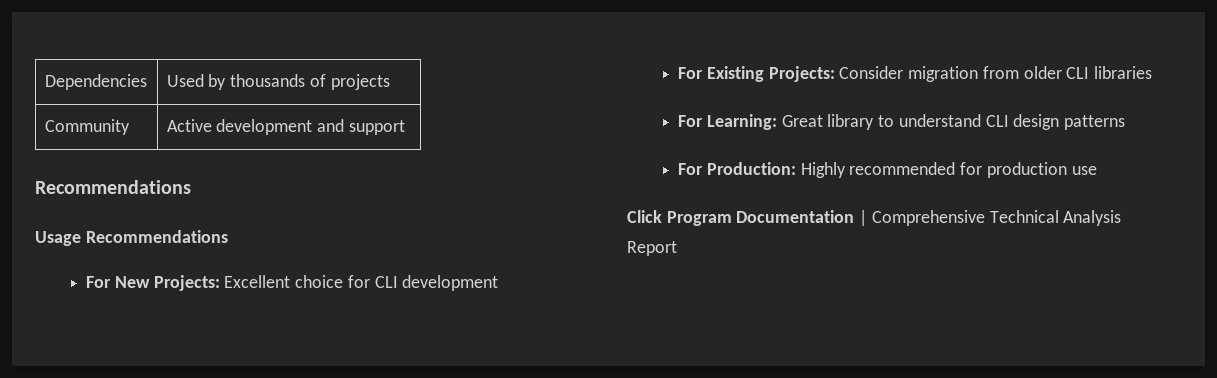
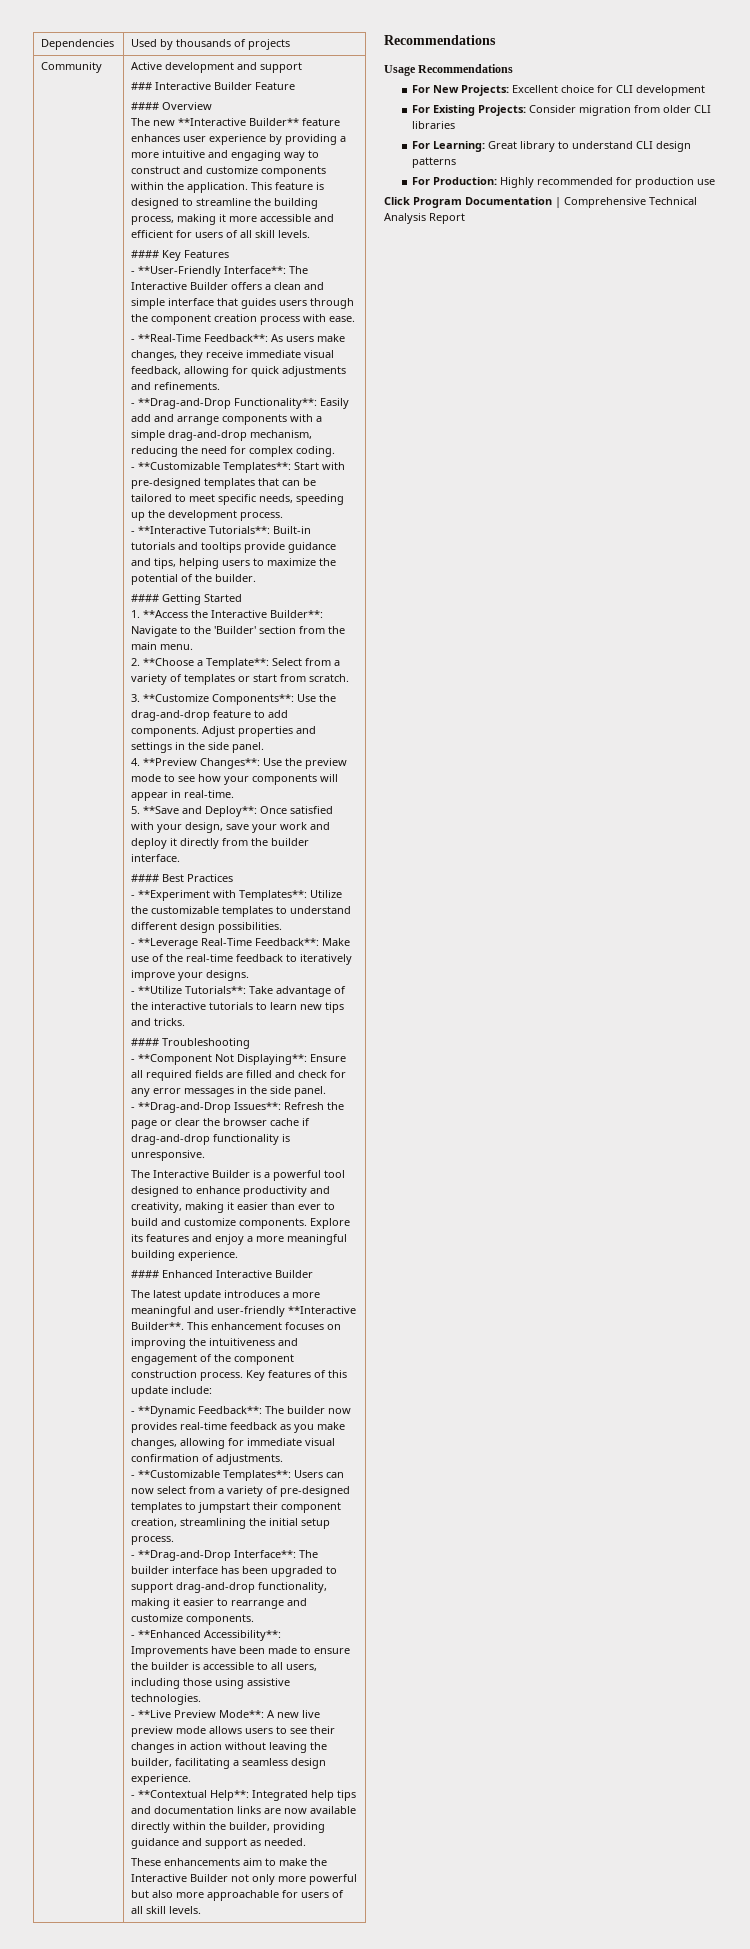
+ ### Interactive Builder Feature
+ #### Overview
+ The new **Interactive Builder** feature enhances user experience by providing a more intuitive and engaging way to construct and customize components within the application. This feature is designed to streamline the building process, making it more accessible and efficient for users of all skill levels.
+ #### Key Features
+ - **User-Friendly Interface**: The Interactive Builder offers a clean and simple interface that guides users through the component creation process with ease.
+ - **Real-Time Feedback**: As users make changes, they receive immediate visual feedback, allowing for quick adjustments and refinements.
+ - **Drag-and-Drop Functionality**: Easily add and arrange components with a simple drag-and-drop mechanism, reducing the need for complex coding.
+ - **Customizable Templates**: Start with pre-designed templates that can be tailored to meet specific needs, speeding up the development process.
+ - **Interactive Tutorials**: Built-in tutorials and tooltips provide guidance and tips, helping users to maximize the potential of the builder.
+ #### Getting Started
+ 1. **Access the Interactive Builder**: Navigate to the 'Builder' section from the main menu.
+ 2. **Choose a Template**: Select from a variety of templates or start from scratch.
+ 3. **Customize Components**: Use the drag-and-drop feature to add components. Adjust properties and settings in the side panel.
+ 4. **Preview Changes**: Use the preview mode to see how your components will appear in real-time.
+ 5. **Save and Deploy**: Once satisfied with your design, save your work and deploy it directly from the builder interface.
+ #### Best Practices
+ - **Experiment with Templates**: Utilize the customizable templates to understand different design possibilities.
+ - **Leverage Real-Time Feedback**: Make use of the real-time feedback to iteratively improve your designs.
+ - **Utilize Tutorials**: Take advantage of the interactive tutorials to learn new tips and tricks.
+ #### Troubleshooting
+ - **Component Not Displaying**: Ensure all required fields are filled and check for any error messages in the side panel.
+ - **Drag-and-Drop Issues**: Refresh the page or clear the browser cache if drag-and-drop functionality is unresponsive.
+ The Interactive Builder is a powerful tool designed to enhance productivity and creativity, making it easier than ever to build and customize components. Explore its features and enjoy a more meaningful building experience.
+ #### Enhanced Interactive Builder
+ The latest update introduces a more meaningful and user-friendly **Interactive Builder**. This enhancement focuses on improving the intuitiveness and engagement of the component construction process. Key features of this update include:
+ - **Dynamic Feedback**: The builder now provides real-time feedback as you make changes, allowing for immediate visual confirmation of adjustments.
+ - **Customizable Templates**: Users can now select from a variety of pre-designed templates to jumpstart their component creation, streamlining the initial setup process.
+ - **Drag-and-Drop Interface**: The builder interface has been upgraded to support drag-and-drop functionality, making it easier to rearrange and customize components.
+ - **Enhanced Accessibility**: Improvements have been made to ensure the builder is accessible to all users, including those using assistive technologies.
+ - **Live Preview Mode**: A new live preview mode allows users to see their changes in action without leaving the builder, facilitating a seamless design experience.
+ - **Contextual Help**: Integrated help tips and documentation links are now available directly within the builder, providing guidance and support as needed.
+ These enhancements aim to make the Interactive Builder not only more powerful but also more approachable for users of all skill levels.

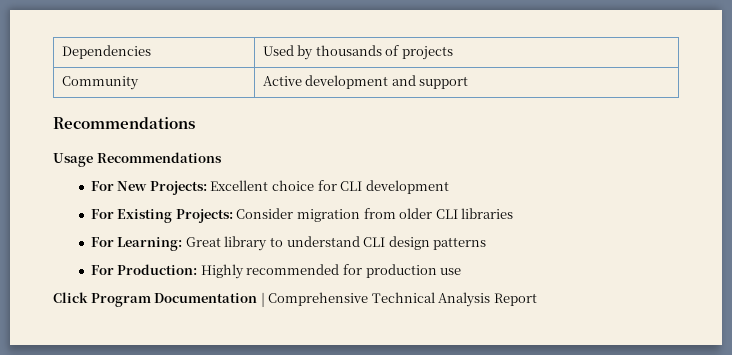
- ### Interactive Builder Feature
- #### Overview
- The new **Interactive Builder** feature enhances user experience by providing a more intuitive and engaging way to construct and customize components within the application. This feature is designed to streamline the building process, making it more accessible and efficient for users of all skill levels.
- #### Key Features
- - **User-Friendly Interface**: The Interactive Builder offers a clean and simple interface that guides users through the component creation process with ease.
- - **Real-Time Feedback**: As users make changes, they receive immediate visual feedback, allowing for quick adjustments and refinements.
- - **Drag-and-Drop Functionality**: Easily add and arrange components with a simple drag-and-drop mechanism, reducing the need for complex coding.
- - **Customizable Templates**: Start with pre-designed templates that can be tailored to meet specific needs, speeding up the development process.
- - **Interactive Tutorials**: Built-in tutorials and tooltips provide guidance and tips, helping users to maximize the potential of the builder.
- #### Getting Started
- 1. **Access the Interactive Builder**: Navigate to the 'Builder' section from the main menu.
- 2. **Choose a Template**: Select from a variety of templates or start from scratch.
- 3. **Customize Components**: Use the drag-and-drop feature to add components. Adjust properties and settings in the side panel.
- 4. **Preview Changes**: Use the preview mode to see how your components will appear in real-time.
- 5. **Save and Deploy**: Once satisfied with your design, save your work and deploy it directly from the builder interface.
- #### Best Practices
- - **Experiment with Templates**: Utilize the customizable templates to understand different design possibilities.
- - **Leverage Real-Time Feedback**: Make use of the real-time feedback to iteratively improve your designs.
- - **Utilize Tutorials**: Take advantage of the interactive tutorials to learn new tips and tricks.
- #### Troubleshooting
- - **Component Not Displaying**: Ensure all required fields are filled and check for any error messages in the side panel.
- - **Drag-and-Drop Issues**: Refresh the page or clear the browser cache if drag-and-drop functionality is unresponsive.
- The Interactive Builder is a powerful tool designed to enhance productivity and creativity, making it easier than ever to build and customize components. Explore its features and enjoy a more meaningful building experience.
- #### Enhanced Interactive Builder
- The latest update introduces a more meaningful and user-friendly **Interactive Builder**. This enhancement focuses on improving the intuitiveness and engagement of the component construction process. Key features of this update include:
- - **Dynamic Feedback**: The builder now provides real-time feedback as you make changes, allowing for immediate visual confirmation of adjustments.
- - **Customizable Templates**: Users can now select from a variety of pre-designed templates to jumpstart their component creation, streamlining the initial setup process.
- - **Drag-and-Drop Interface**: The builder interface has been upgraded to support drag-and-drop functionality, making it easier to rearrange and customize components.
- - **Enhanced Accessibility**: Improvements have been made to ensure the builder is accessible to all users, including those using assistive technologies.
- - **Live Preview Mode**: A new live preview mode allows users to see their changes in action without leaving the builder, facilitating a seamless design experience.
- - **Contextual Help**: Integrated help tips and documentation links are now available directly within the builder, providing guidance and support as needed.
- These enhancements aim to make the Interactive Builder not only more powerful but also more approachable for users of all skill levels.

